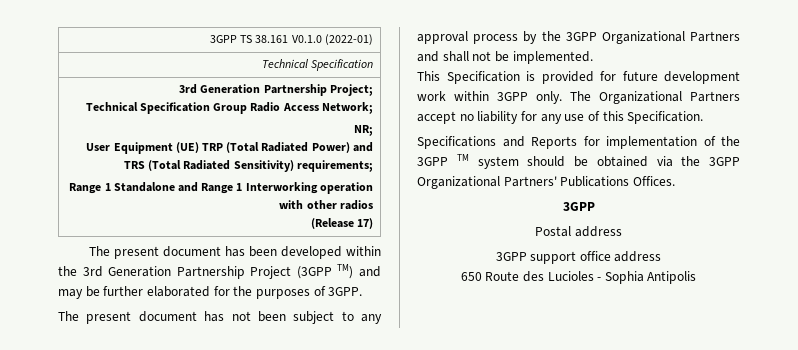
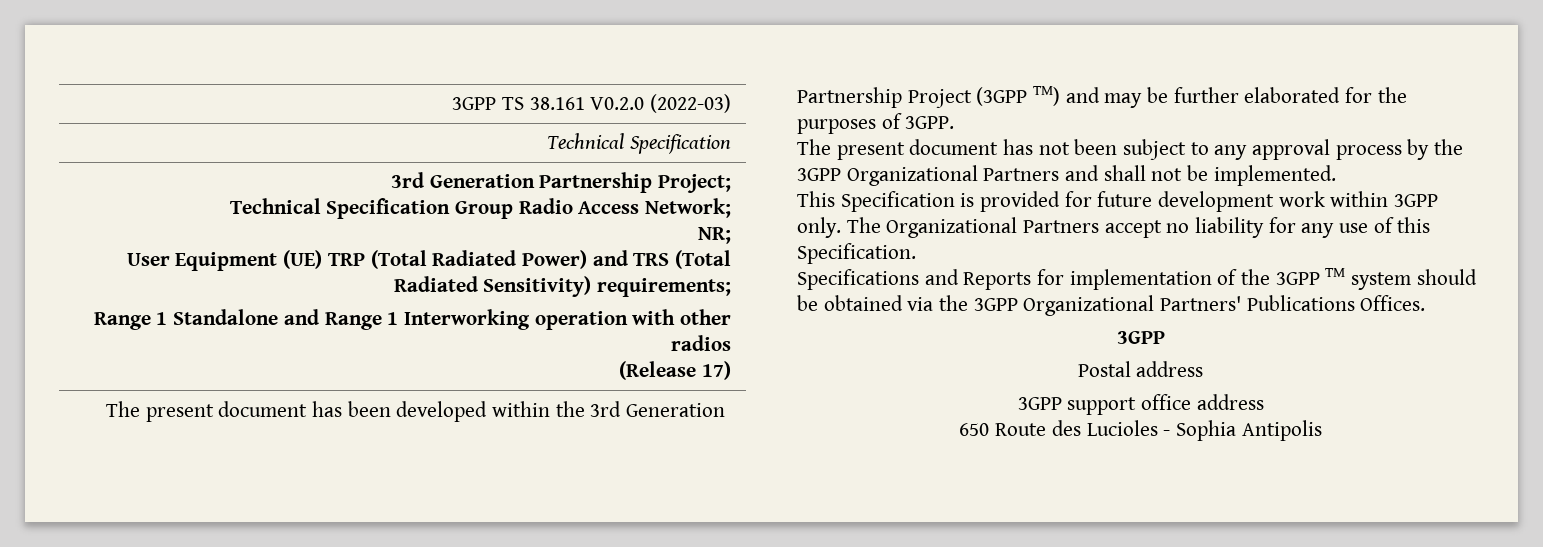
- 3GPP TS 38.161 V0.1.0 (2022-01)
+ 3GPP TS 38.161 V0.2.0 (2022-03)

